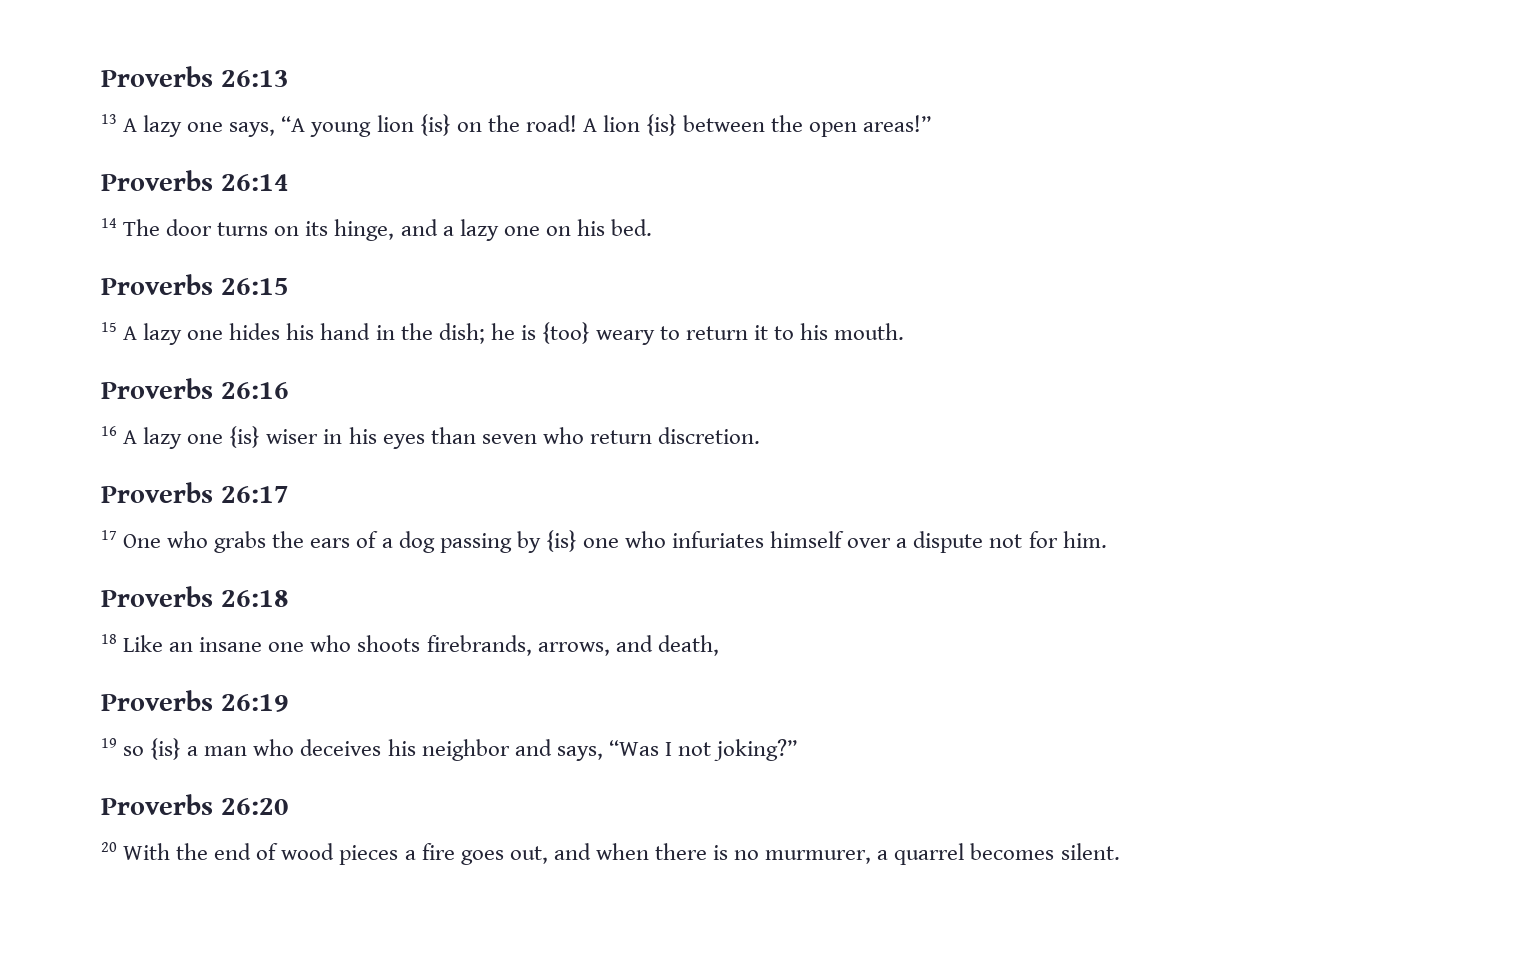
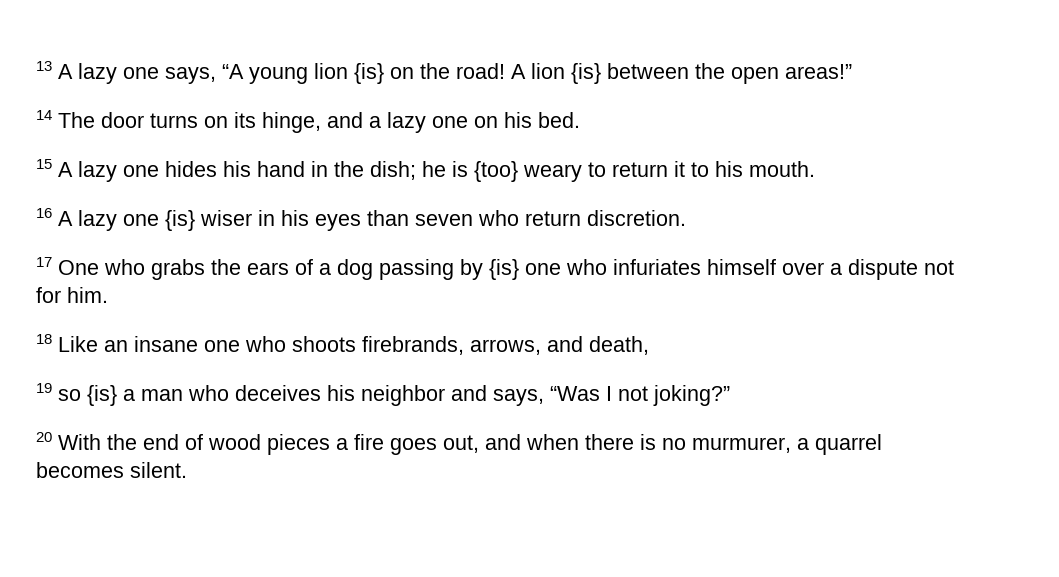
- Proverbs 26:13
- Proverbs 26:14
- Proverbs 26:15
- Proverbs 26:16
- Proverbs 26:17
- Proverbs 26:18
- Proverbs 26:19
- Proverbs 26:20

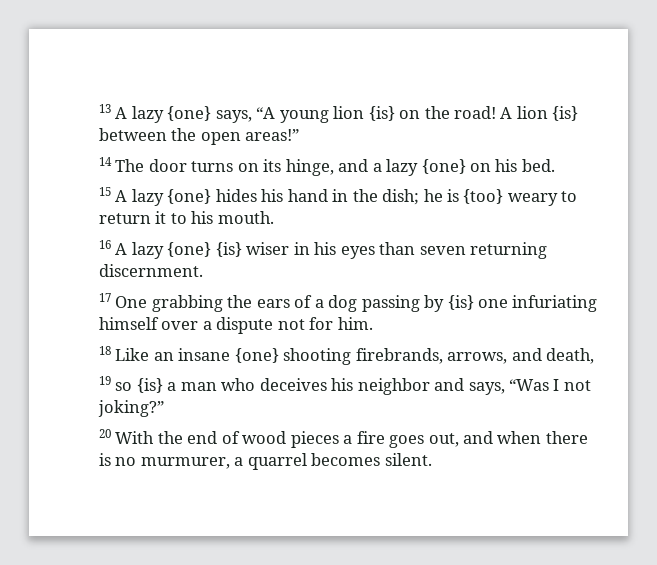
- 13 A lazy one says, “A young lion {is} on the road!
+ 13 A lazy {one} says, “A young lion {is} on the road!
- 14 The door turns on its hinge, and a lazy one on his bed.
+ 14 The door turns on its hinge, and a lazy {one} on his bed.
- 15 A lazy one hides his hand in the dish; he is {too} weary to return it to his mouth.
+ 15 A lazy {one} hides his hand in the dish; he is {too} weary to return it to his mouth.
- 16 A lazy one {is} wiser in his eyes than seven who return discretion.
+ 16 A lazy {one} {is} wiser in his eyes than seven returning discernment.
- 17 One who grabs the ears of a dog passing by {is} one who infuriates himself over a dispute not for him.
+ 17 One grabbing the ears of a dog passing by {is} one infuriating himself over a dispute not for him.
- 18 Like an insane one who shoots firebrands, arrows, and death,
+ 18 Like an insane {one} shooting firebrands, arrows, and death,

